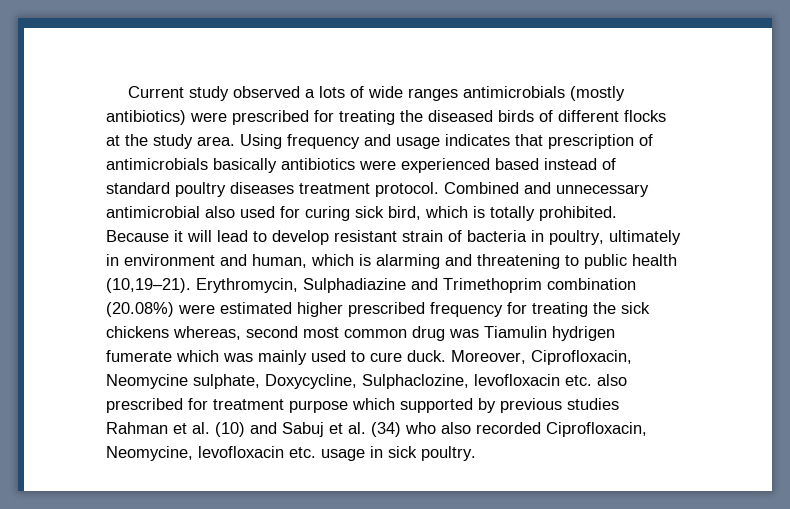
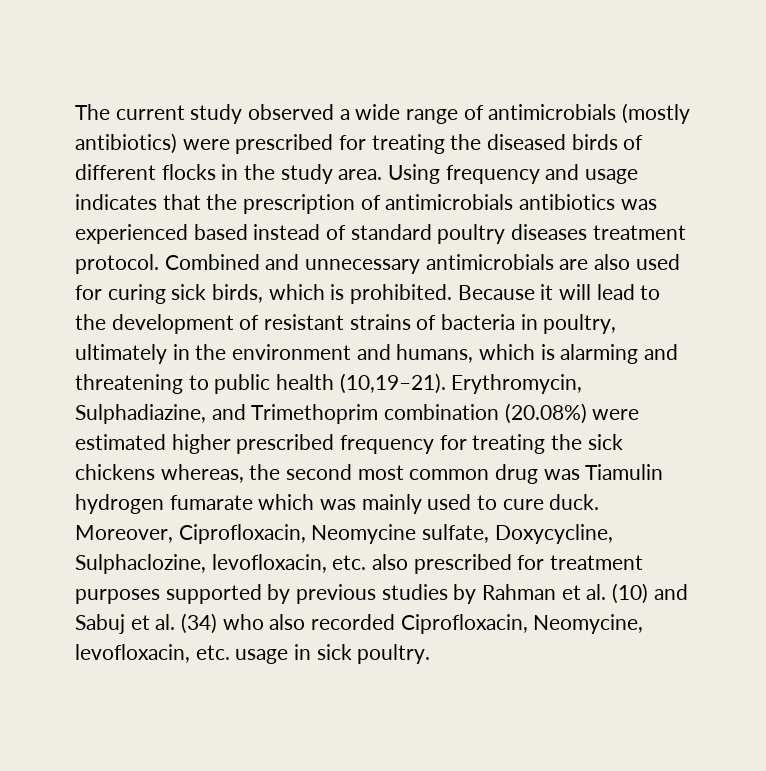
- Current study observed a lots of wide ranges antimicrobials (mostly antibiotics) were prescribed for treating the diseased birds of different flocks at the study area.
+ The current study observed a wide range of antimicrobials (mostly antibiotics) were prescribed for treating the diseased birds of different flocks in the study area.
- Using frequency and usage indicates that prescription of antimicrobials basically antibiotics were experienced based instead of standard poultry diseases treatment protocol.
+ Using frequency and usage indicates that the prescription of antimicrobials antibiotics was experienced based instead of standard poultry diseases treatment protocol.
- Combined and unnecessary antimicrobial also used for curing sick bird, which is totally prohibited.
+ Combined and unnecessary antimicrobials are also used for curing sick birds, which is prohibited.
- Because it will lead to develop resistant strain of bacteria in poultry, ultimately in environment and human, which is alarming and threatening to public health (10,19–21).
+ Because it will lead to the development of resistant strains of bacteria in poultry, ultimately in the environment and humans, which is alarming and threatening to public health (10,19–21).
- Erythromycin, Sulphadiazine and Trimethoprim combination (20.08%) were estimated higher prescribed frequency for treating the sick chickens whereas, second most common drug was Tiamulin hydrigen fumerate which was mainly used to cure duck.
+ Erythromycin, Sulphadiazine, and Trimethoprim combination (20.08%) were estimated higher prescribed frequency for treating the sick chickens whereas, the second most common drug was Tiamulin hydrogen fumarate which was mainly used to cure duck.
- Moreover, Ciprofloxacin, Neomycine sulphate, Doxycycline, Sulphaclozine, levofloxacin etc. also prescribed for treatment purpose which supported by previous studies Rahman et al. (10) and Sabuj et al. (34) who also recorded Ciprofloxacin, Neomycine, levofloxacin etc. usage in sick poultry.
+ Moreover, Ciprofloxacin, Neomycine sulfate, Doxycycline, Sulphaclozine, levofloxacin, etc. also prescribed for treatment purposes supported by previous studies by Rahman et al. (10) and Sabuj et al. (34) who also recorded Ciprofloxacin, Neomycine, levofloxacin, etc. usage in sick poultry.

